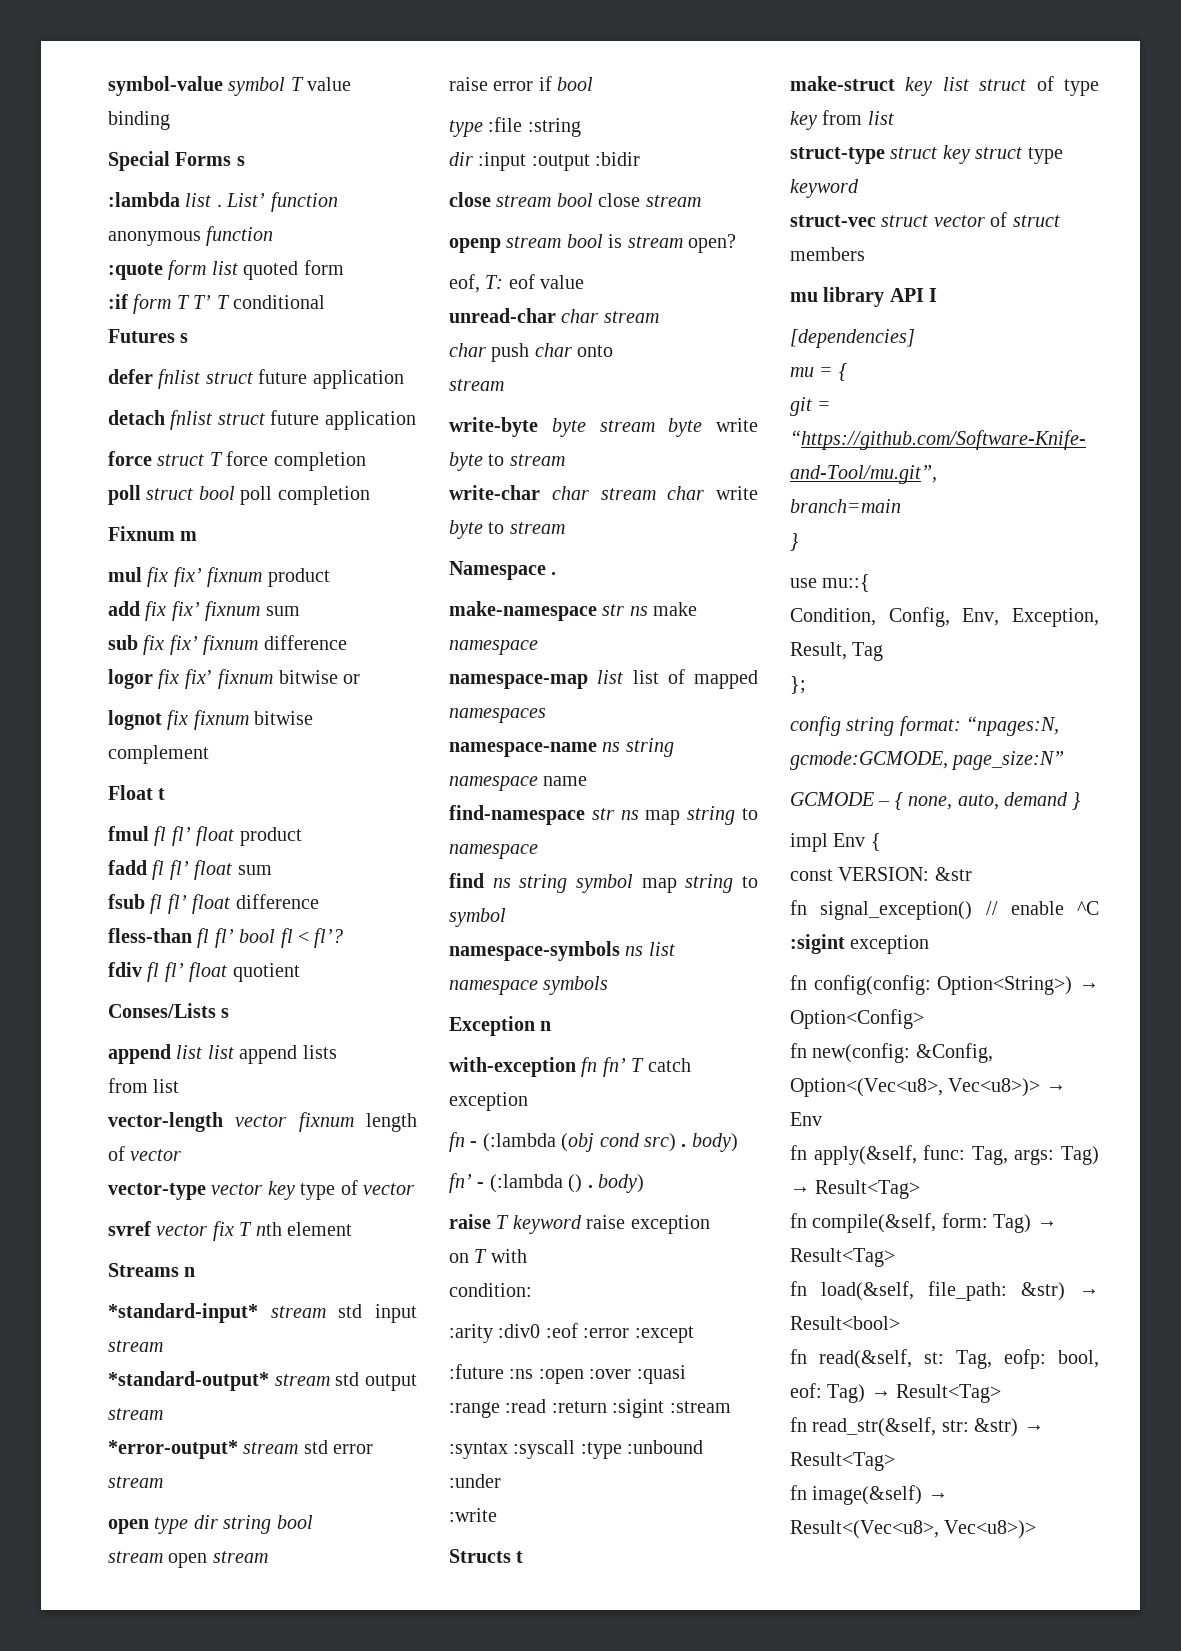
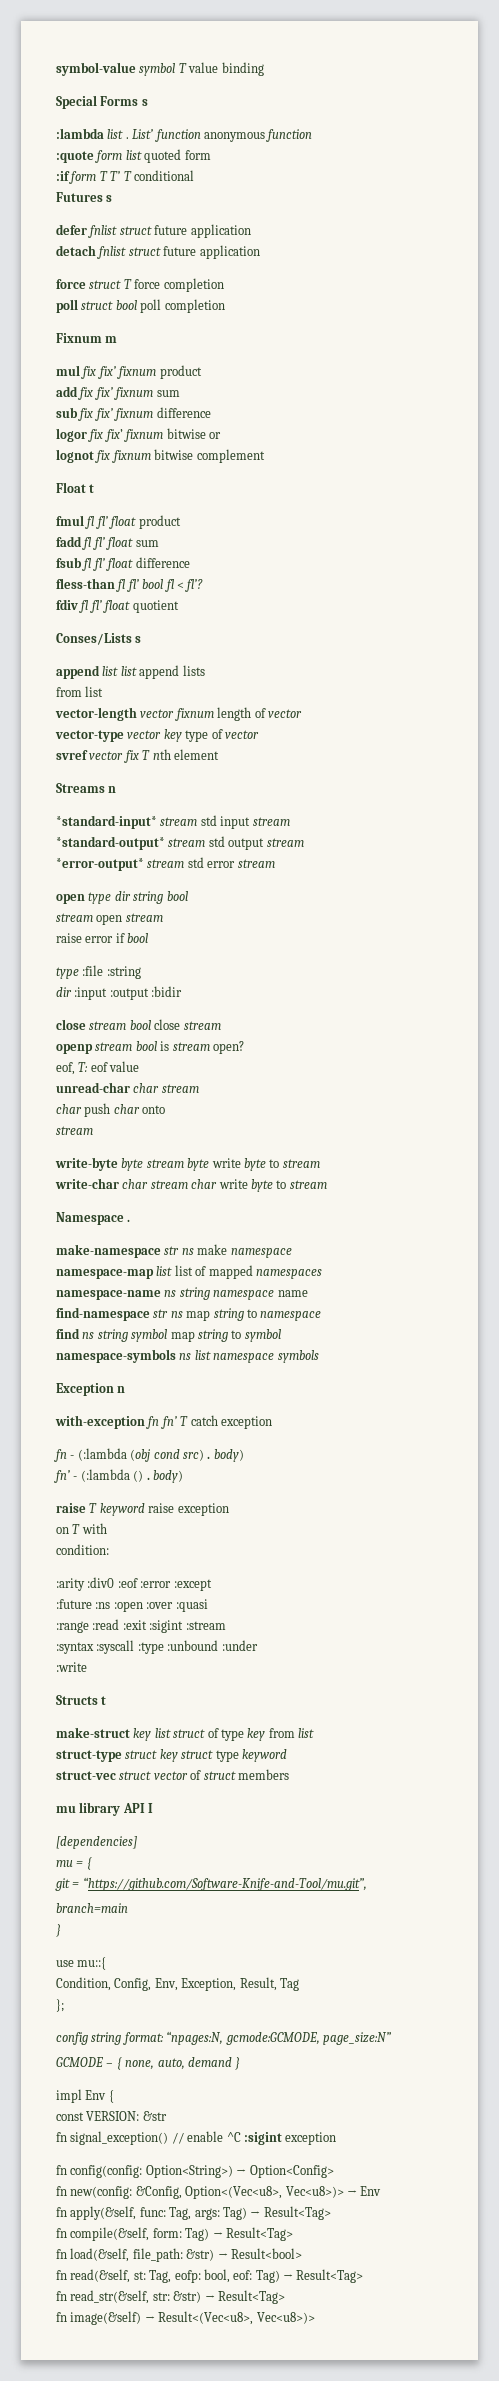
- :range :read :return :sigint :stream
+ :range :read :exit :sigint :stream

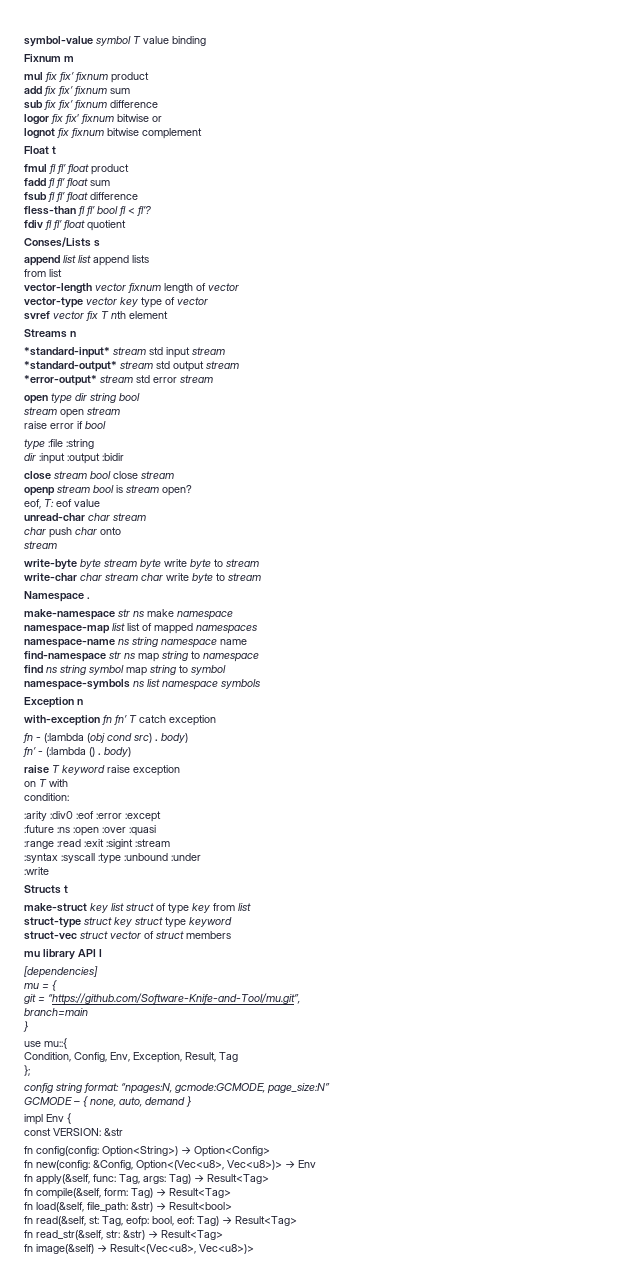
- Special Forms s
- :lambda list . List’ function anonymous function
- :quote form list quoted form
- :if form T T’ T conditional
- Futures s
- defer fnlist struct future application
- detach fnlist struct future application
- force struct T force completion
- poll struct bool poll completion
- fn signal_exception() // enable ^C :sigint exception

